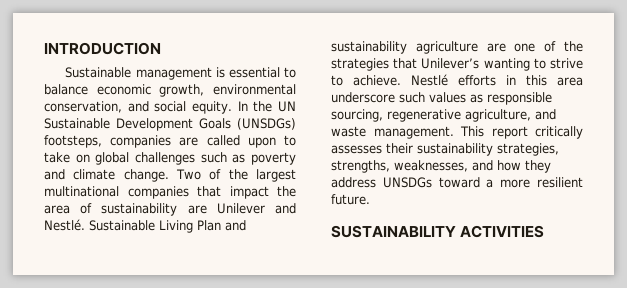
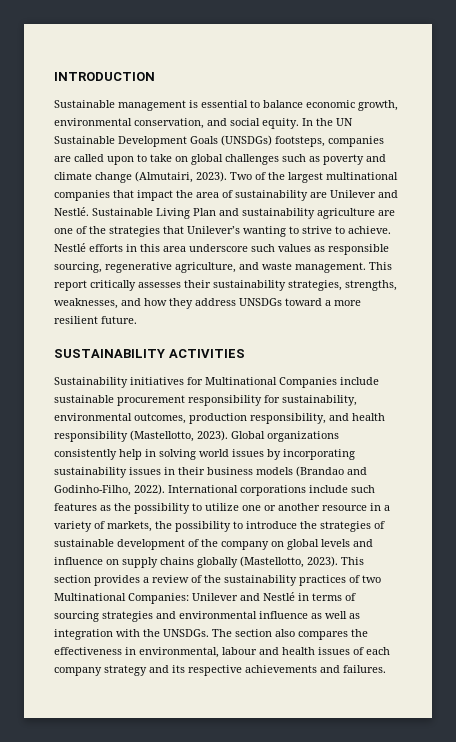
- In the UN Sustainable Development Goals (UNSDGs) footsteps, companies are called upon to take on global challenges such as poverty and climate change.
+ In the UN Sustainable Development Goals (UNSDGs) footsteps, companies are called upon to take on global challenges such as poverty and climate change (Almutairi, 2023).
+ Sustainability initiatives for Multinational Companies include sustainable procurement responsibility for sustainability, environmental outcomes, production responsibility, and health responsibility (Mastellotto, 2023). Global organizations consistently help in solving world issues by incorporating sustainability issues in their business models (Brandao and Godinho-Filho, 2022). International corporations include such features as the possibility to utilize one or another resource in a variety of markets, the possibility to introduce the strategies of sustainable development of the company on global levels and influence on supply chains globally (Mastellotto, 2023). This section provides a review of the sustainability practices of two Multinational Companies: Unilever and Nestlé in terms of sourcing strategies and environmental influence as well as integration with the UNSDGs. The section also compares the effectiveness in environmental, labour and health issues of each company strategy and its respective achievements and failures.

